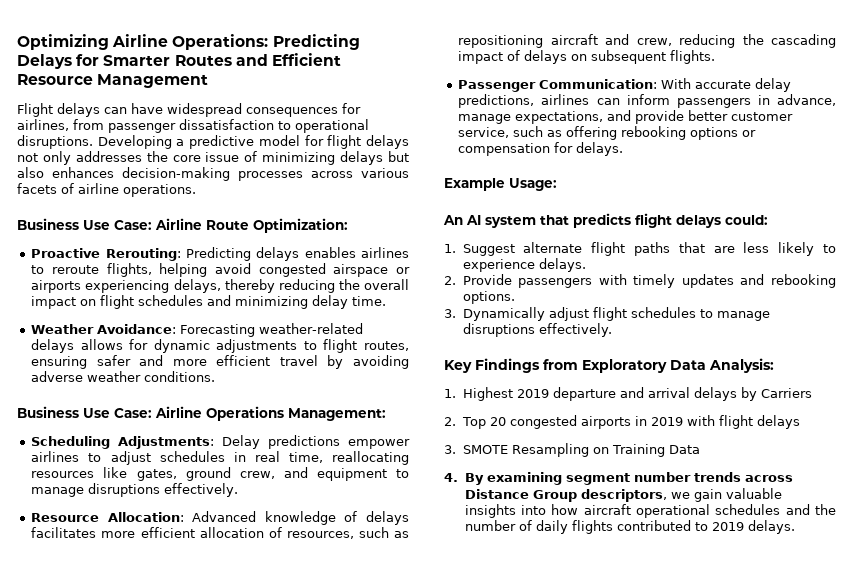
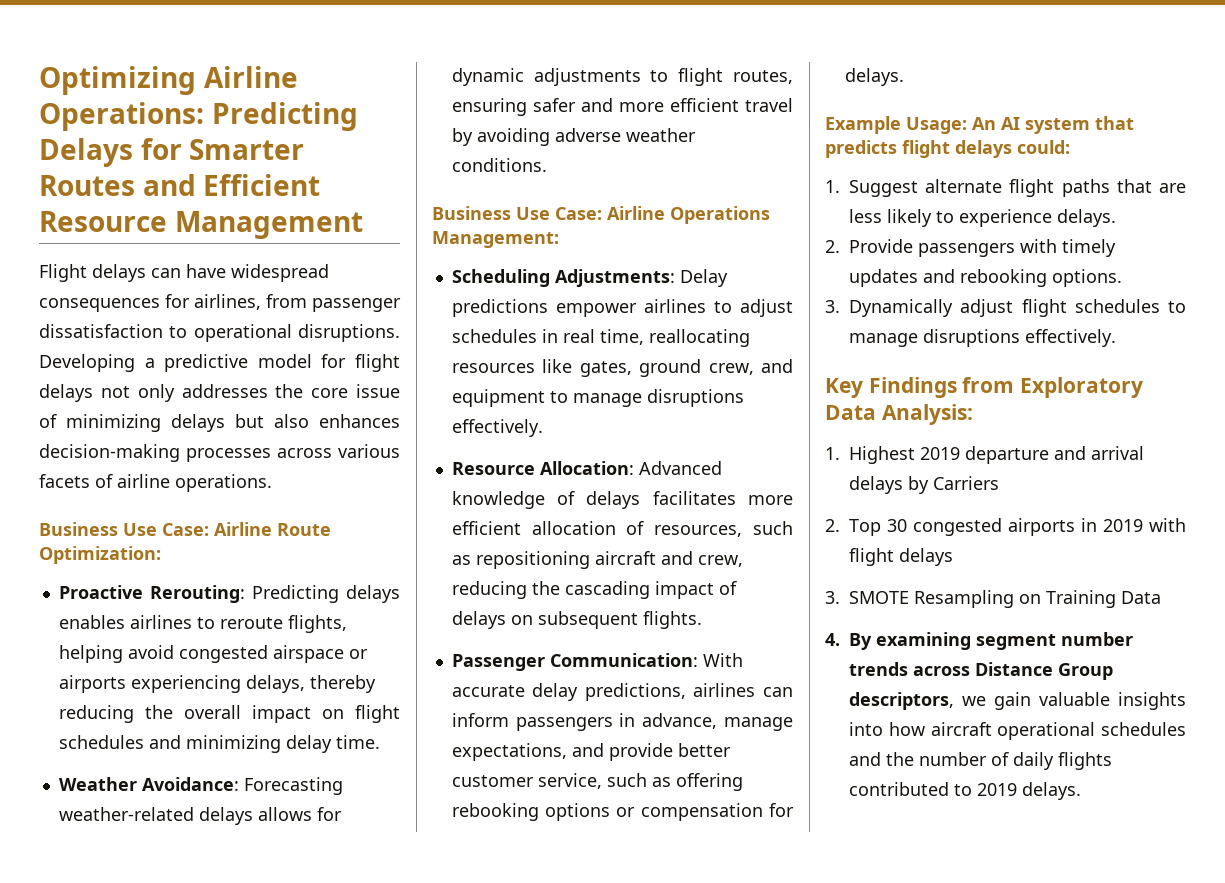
- Example Usage:
- An AI system that predicts flight delays could:
+ Example Usage: An AI system that predicts flight delays could:
- 2. Top 20 congested airports in 2019 with flight delays
+ 2. Top 30 congested airports in 2019 with flight delays

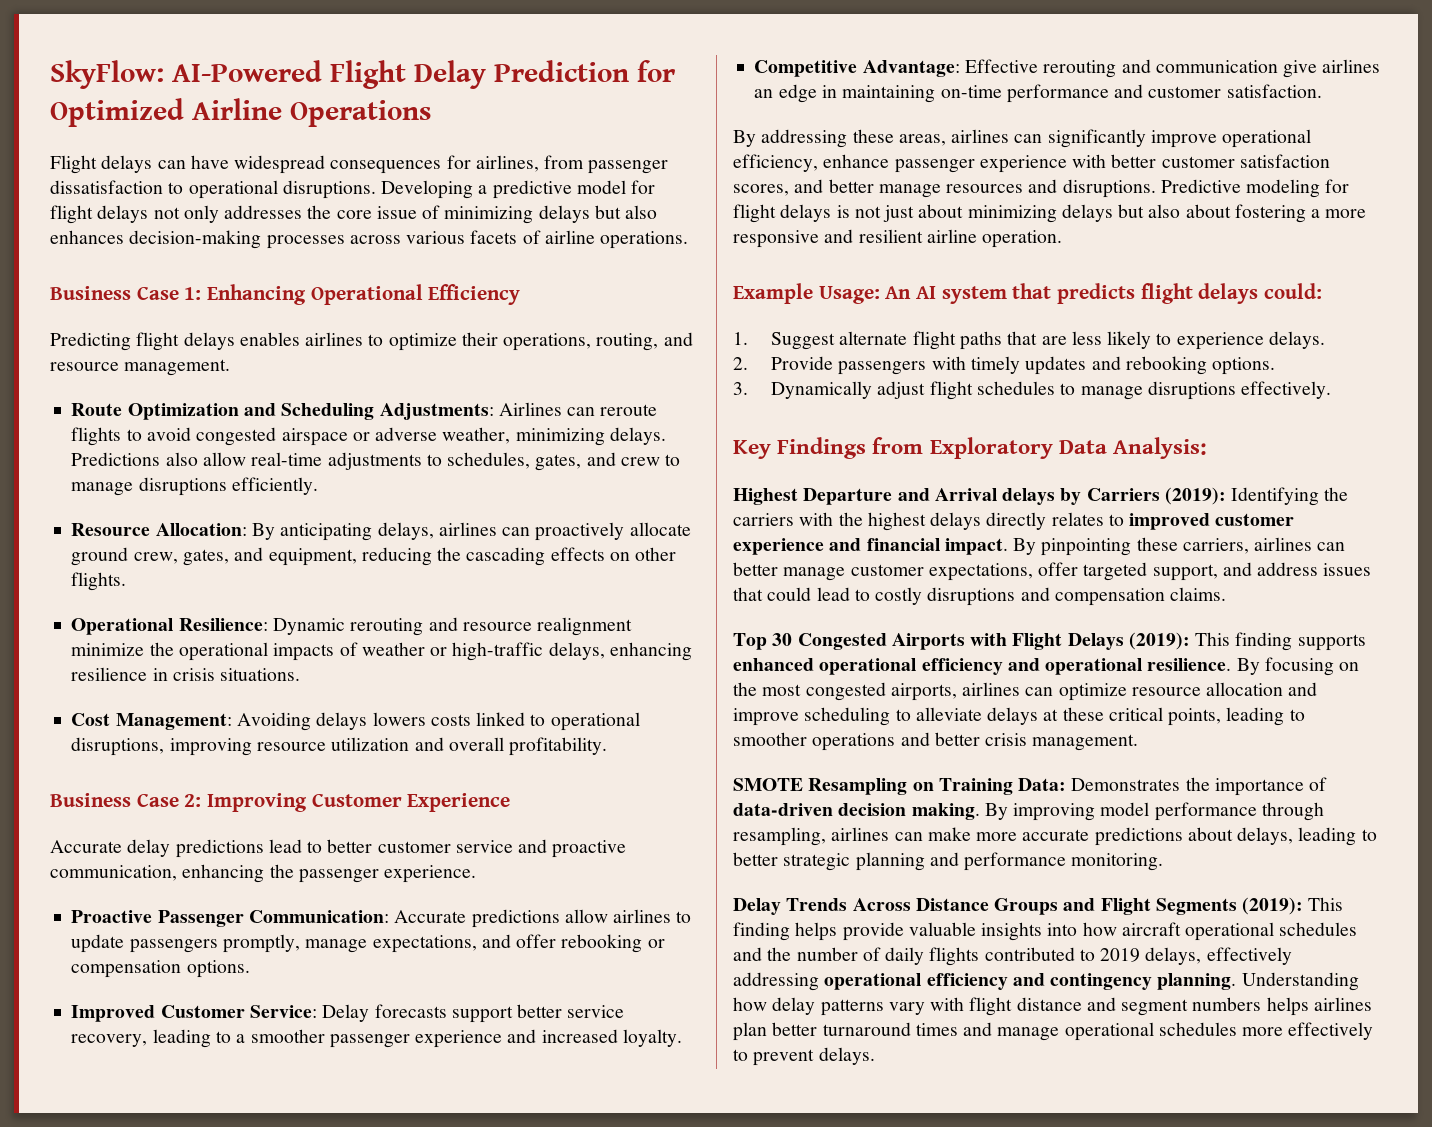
- Optimizing Airline Operations: Predicting Delays for Smarter Routes and Efficient Resource Management
+ SkyFlow: AI-Powered Flight Delay Prediction for Optimized Airline Operations
- Business Use Case: Airline Route Optimization:
- Proactive Rerouting: Predicting delays enables airlines to reroute flights, helping avoid congested airspace or airports experiencing delays, thereby reducing the overall impact on flight schedules and minimizing delay time.
- Weather Avoidance: Forecasting weather-related delays allows for dynamic adjustments to flight routes, ensuring safer and more efficient travel by avoiding adverse weather conditions.
- Business Use Case: Airline Operations Management:
- Scheduling Adjustments: Delay predictions empower airlines to adjust schedules in real time, reallocating resources like gates, ground crew, and equipment to manage disruptions effectively.
+ Business Case 1: Enhancing Operational Efficiency
+ Predicting flight delays enables airlines to optimize their operations, routing, and resource management.
+ Route Optimization and Scheduling Adjustments: Airlines can reroute flights to avoid congested airspace or adverse weather, minimizing delays. Predictions also allow real-time adjustments to schedules, gates, and crew to manage disruptions efficiently.
- Resource Allocation: Advanced knowledge of delays facilitates more efficient allocation of resources, such as repositioning aircraft and crew, reducing the cascading impact of delays on subsequent flights.
- Passenger Communication: With accurate delay predictions, airlines can inform passengers in advance, manage expectations, and provide better customer service, such as offering rebooking options or compensation for delays.
+ Resource Allocation: By anticipating delays, airlines can proactively allocate ground crew, gates, and equipment, reducing the cascading effects on other flights.
+ Operational Resilience: Dynamic rerouting and resource realignment minimize the operational impacts of weather or high-traffic delays, enhancing resilience in crisis situations.
+ Cost Management: Avoiding delays lowers costs linked to operational disruptions, improving resource utilization and overall profitability.
+ Business Case 2: Improving Customer Experience
+ Accurate delay predictions lead to better customer service and proactive communication, enhancing the passenger experience.
+ Proactive Passenger Communication: Accurate predictions allow airlines to update passengers promptly, manage expectations, and offer rebooking or compensation options.
+ Improved Customer Service: Delay forecasts support better service recovery, leading to a smoother passenger experience and increased loyalty.
+ Competitive Advantage: Effective rerouting and communication give airlines an edge in maintaining on-time performance and customer satisfaction.
+ By addressing these areas, airlines can significantly improve operational efficiency, enhance passenger experience with better customer satisfaction scores, and better manage resources and disruptions. Predictive modeling for flight delays is not just about minimizing delays but also about fostering a more responsive and resilient airline operation.
- 1. Highest 2019 departure and arrival delays by Carriers
- 2. Top 30 congested airports in 2019 with flight delays
- 3. SMOTE Resampling on Training Data
- 4. By examining segment number trends across Distance Group descriptors, we gain valuable insights into how aircraft operational schedules and the number of daily flights contributed to 2019 delays.
+ Highest Departure and Arrival delays by Carriers (2019): Identifying the carriers with the highest delays directly relates to improved customer experience and financial impact. By pinpointing these carriers, airlines can better manage customer expectations, offer targeted support, and address issues that could lead to costly disruptions and compensation claims.
+ Top 30 Congested Airports with Flight Delays (2019): This finding supports enhanced operational efficiency and operational resilience. By focusing on the most congested airports, airlines can optimize resource allocation and improve scheduling to alleviate delays at these critical points, leading to smoother operations and better crisis management.
+ SMOTE Resampling on Training Data: Demonstrates the importance of data-driven decision making. By improving model performance through resampling, airlines can make more accurate predictions about delays, leading to better strategic planning and performance monitoring.
+ Delay Trends Across Distance Groups and Flight Segments (2019): This finding helps provide valuable insights into how aircraft operational schedules and the number of daily flights contributed to 2019 delays, effectively addressing operational efficiency and contingency planning. Understanding how delay patterns vary with flight distance and segment numbers helps airlines plan better turnaround times and manage operational schedules more effectively to prevent delays.

